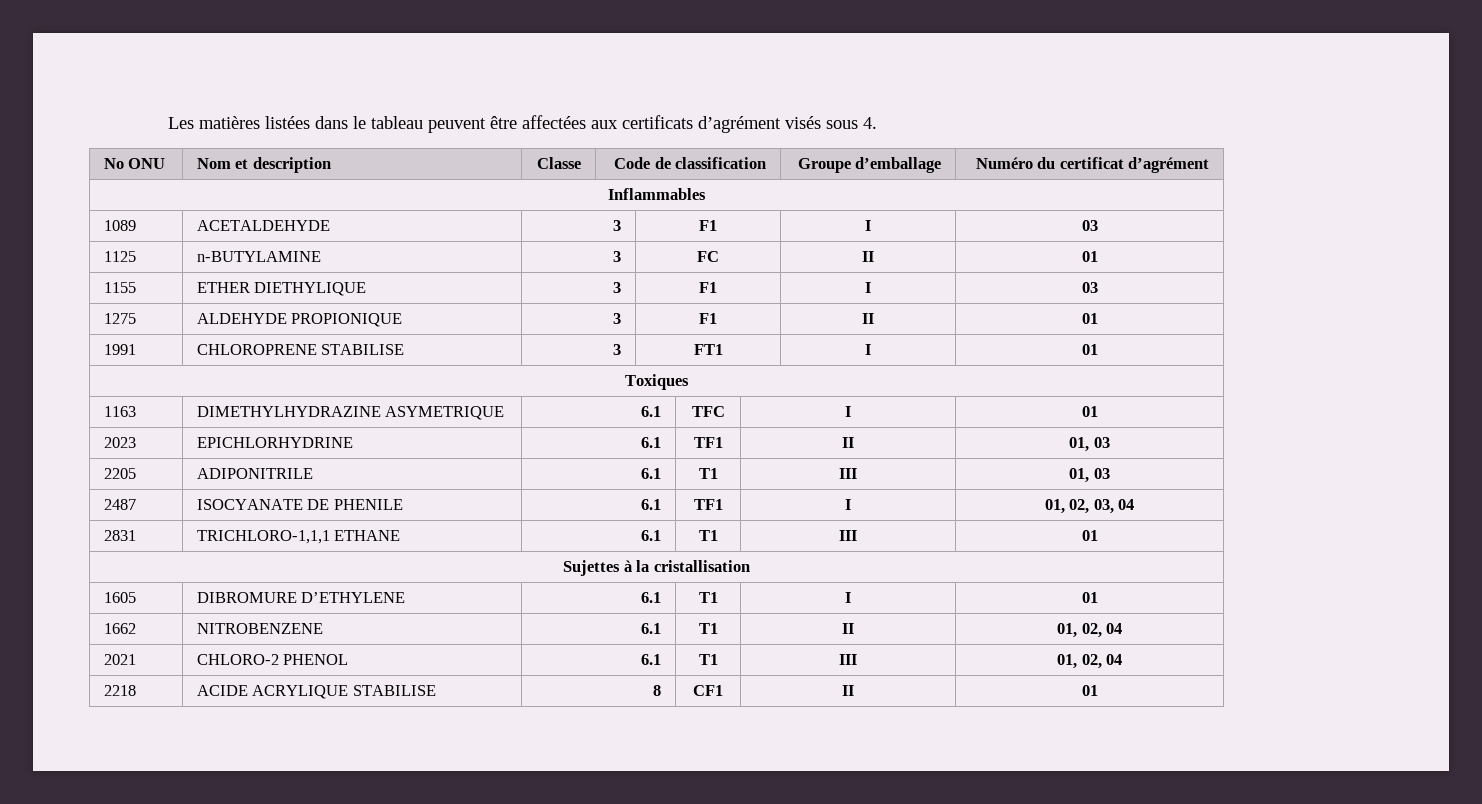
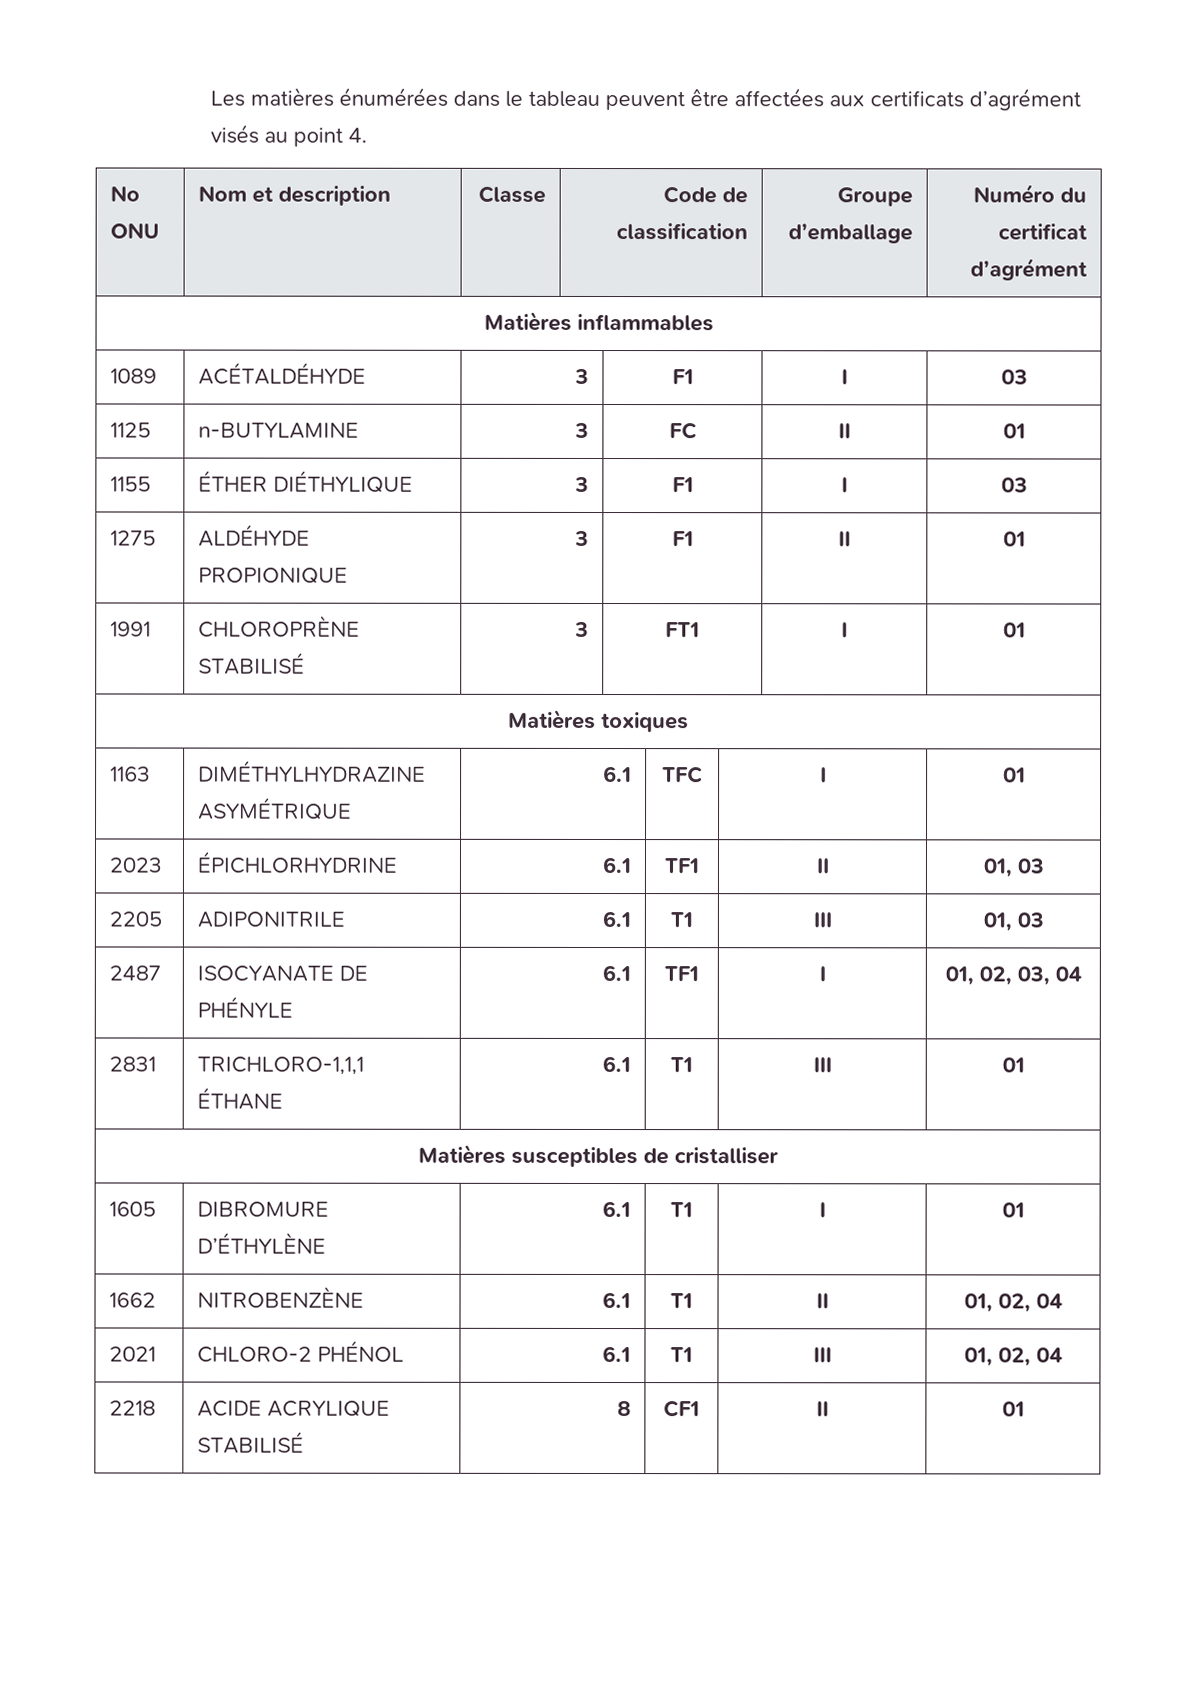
- Les matières listées dans le tableau peuvent être affectées aux certificats d’agrément visés sous 4.
+ Les matières énumérées dans le tableau peuvent être affectées aux certificats d’agrément visés au point 4.
- Inflammables
+ Matières inflammables
- 1089 | ACETALDEHYDE | 3 | F1 | I | 03
+ 1089 | ACÉTALDÉHYDE | 3 | F1 | I | 03
- 1155 | ETHER DIETHYLIQUE | 3 | F1 | I | 03
+ 1155 | ÉTHER DIÉTHYLIQUE | 3 | F1 | I | 03
- 1275 | ALDEHYDE PROPIONIQUE | 3 | F1 | II | 01
+ 1275 | ALDÉHYDE PROPIONIQUE | 3 | F1 | II | 01
- 1991 | CHLOROPRENE STABILISE | 3 | FT1 | I | 01
+ 1991 | CHLOROPRÈNE STABILISÉ | 3 | FT1 | I | 01
- Toxiques
+ Matières toxiques
- 1163 | DIMETHYLHYDRAZINE ASYMETRIQUE | 6.1 | TFC | I | 01
+ 1163 | DIMÉTHYLHYDRAZINE ASYMÉTRIQUE | 6.1 | TFC | I | 01
- 2023 | EPICHLORHYDRINE | 6.1 | TF1 | II | 01, 03
+ 2023 | ÉPICHLORHYDRINE | 6.1 | TF1 | II | 01, 03
- 2487 | ISOCYANATE DE PHENILE | 6.1 | TF1 | I | 01, 02, 03, 04
+ 2487 | ISOCYANATE DE PHÉNYLE | 6.1 | TF1 | I | 01, 02, 03, 04
- 2831 | TRICHLORO-1,1,1 ETHANE | 6.1 | T1 | III | 01
+ 2831 | TRICHLORO-1,1,1 ÉTHANE | 6.1 | T1 | III | 01
- Sujettes à la cristallisation
+ Matières susceptibles de cristalliser
- 1605 | DIBROMURE D’ETHYLENE | 6.1 | T1 | I | 01
+ 1605 | DIBROMURE D’ÉTHYLÈNE | 6.1 | T1 | I | 01
- 1662 | NITROBENZENE | 6.1 | T1 | II | 01, 02, 04
+ 1662 | NITROBENZÈNE | 6.1 | T1 | II | 01, 02, 04
- 2021 | CHLORO-2 PHENOL | 6.1 | T1 | III | 01, 02, 04
+ 2021 | CHLORO-2 PHÉNOL | 6.1 | T1 | III | 01, 02, 04
- 2218 | ACIDE ACRYLIQUE STABILISE | 8 | CF1 | II | 01
+ 2218 | ACIDE ACRYLIQUE STABILISÉ | 8 | CF1 | II | 01

